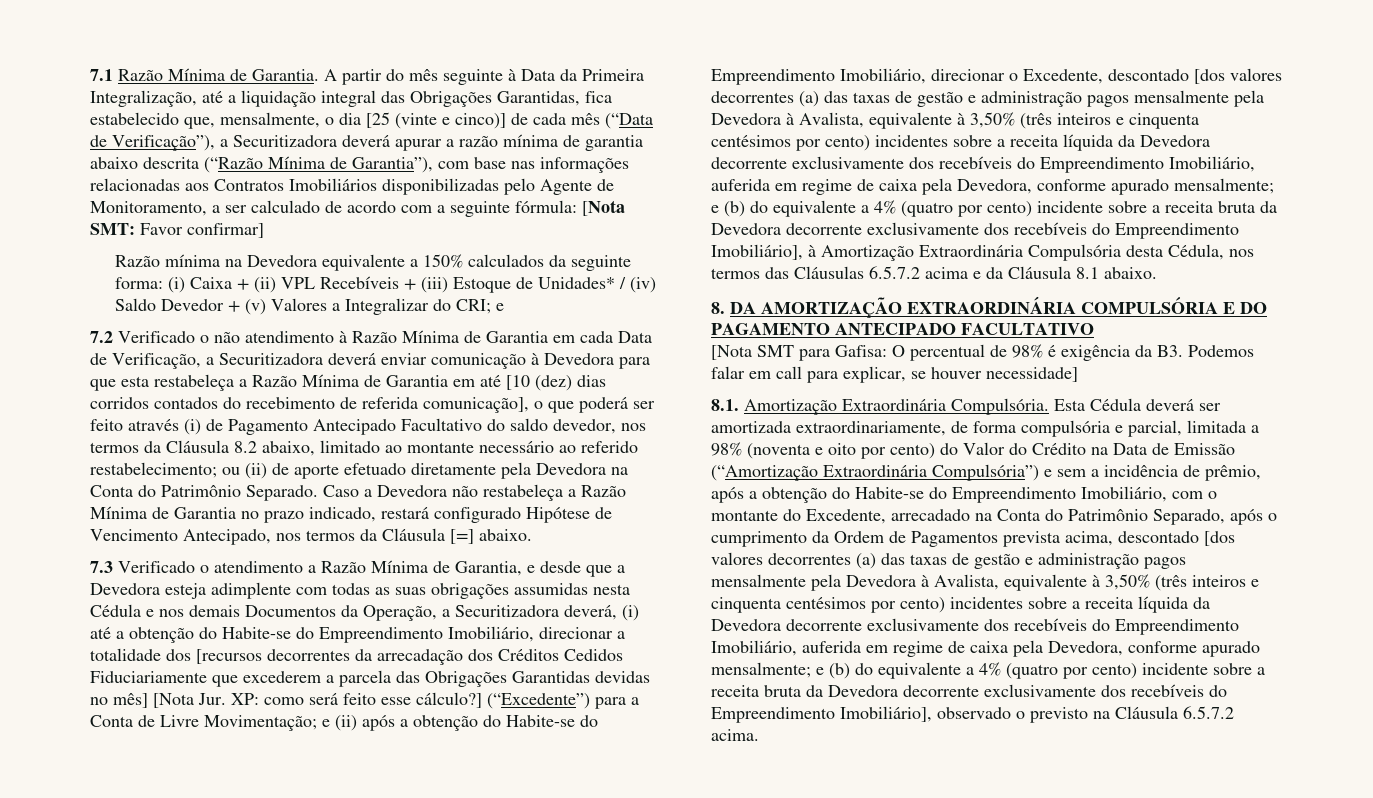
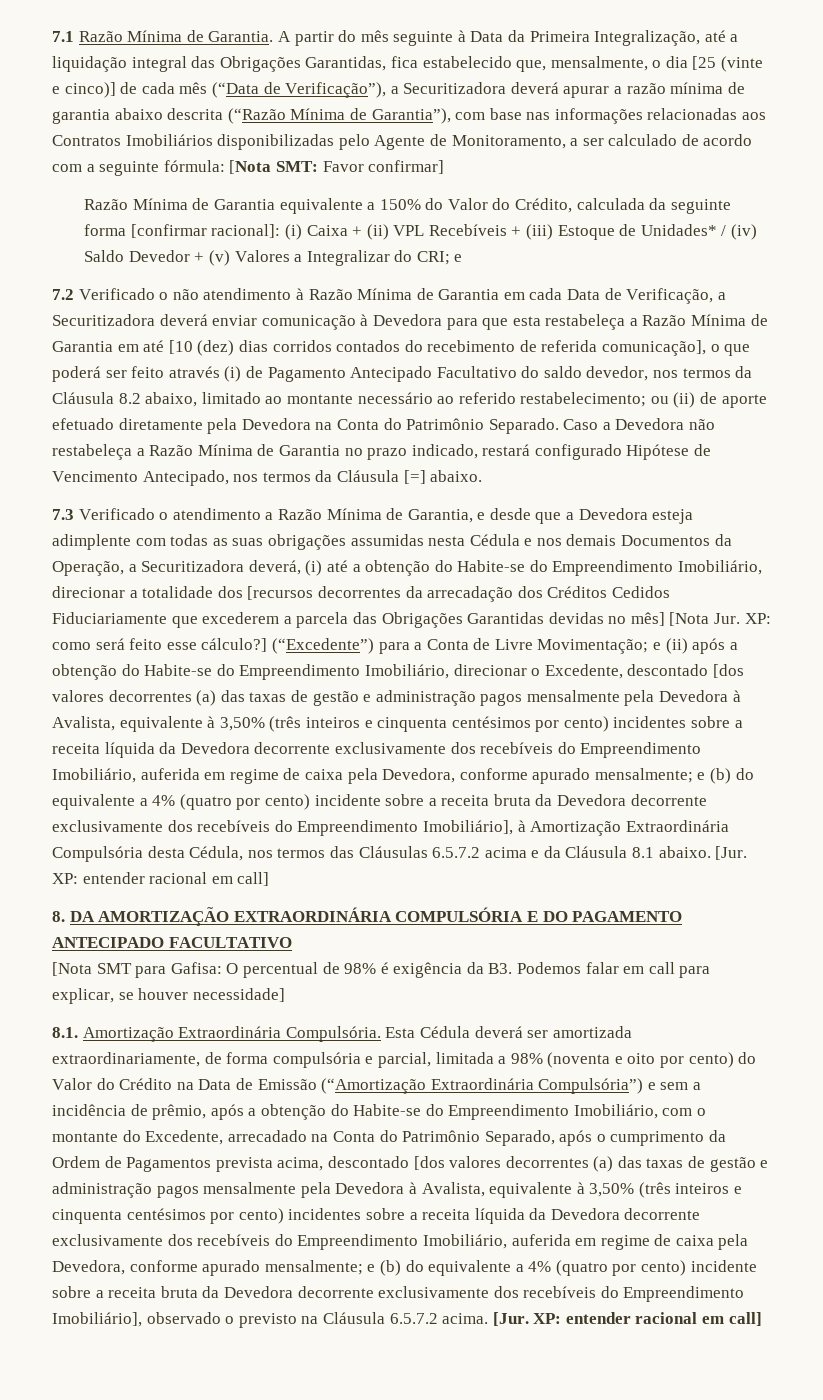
- Razão mínima na Devedora equivalente a 150% calculados da seguinte forma: (i) Caixa + (ii) VPL Recebíveis + (iii) Estoque de Unidades* / (iv) Saldo Devedor + (v) Valores a Integralizar do CRI; e
+ Razão Mínima de Garantia equivalente a 150% do Valor do Crédito, calculada da seguinte forma [confirmar racional]: (i) Caixa + (ii) VPL Recebíveis + (iii) Estoque de Unidades* / (iv) Saldo Devedor + (v) Valores a Integralizar do CRI; e
- e (b) do equivalente a 4% (quatro por cento) incidente sobre a receita bruta da Devedora decorrente exclusivamente dos recebíveis do Empreendimento Imobiliário], à Amortização Extraordinária Compulsória desta Cédula, nos termos das Cláusulas 6.5.7.2 acima e da Cláusula 8.1 abaixo.
+ e (b) do equivalente a 4% (quatro por cento) incidente sobre a receita bruta da Devedora decorrente exclusivamente dos recebíveis do Empreendimento Imobiliário], à Amortização Extraordinária Compulsória desta Cédula, nos termos das Cláusulas 6.5.7.2 acima e da Cláusula 8.1 abaixo. [Jur. XP: entender racional em call]
- e (b) do equivalente a 4% (quatro por cento) incidente sobre a receita bruta da Devedora decorrente exclusivamente dos recebíveis do Empreendimento Imobiliário], observado o previsto na Cláusula 6.5.7.2 acima.
+ e (b) do equivalente a 4% (quatro por cento) incidente sobre a receita bruta da Devedora decorrente exclusivamente dos recebíveis do Empreendimento Imobiliário], observado o previsto na Cláusula 6.5.7.2 acima. [Jur. XP: entender racional em call]

